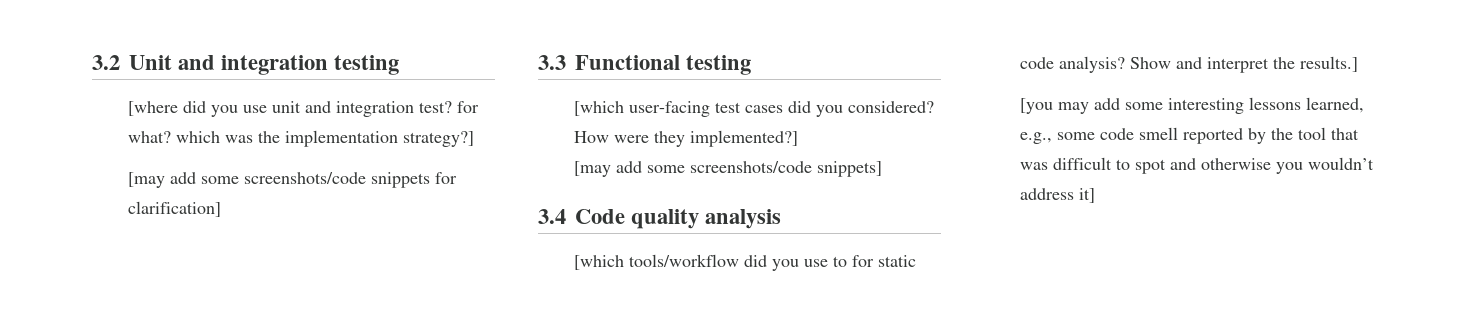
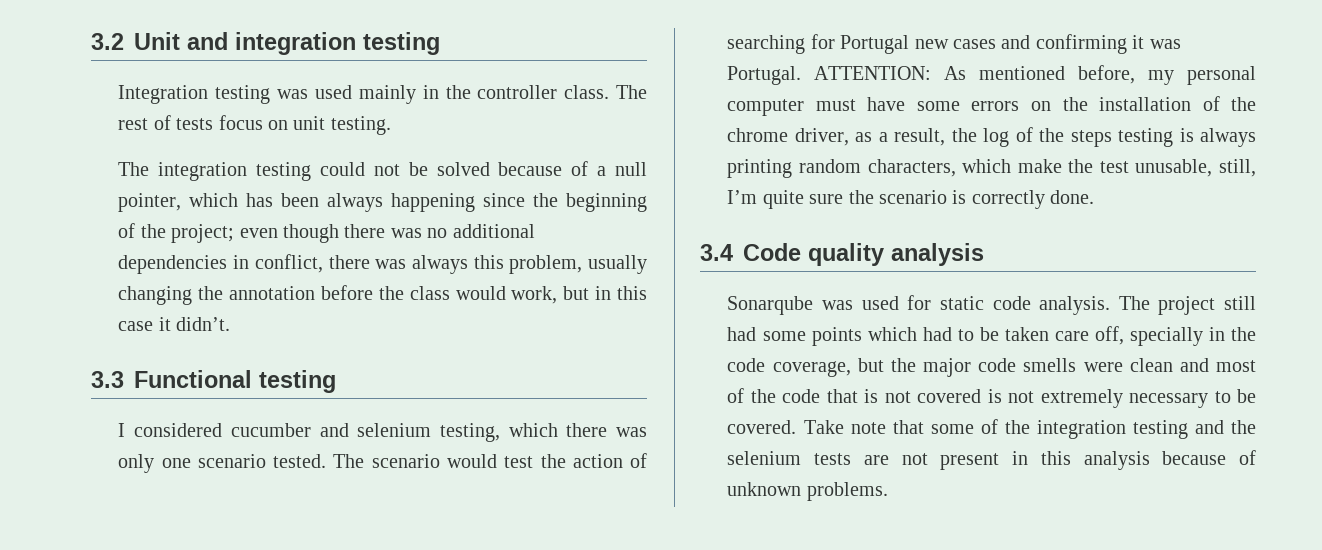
- [where did you use unit and integration test? for what? which was the implementation strategy?]
- [may add some screenshots/code snippets for clarification]
+ Integration testing was used mainly in the controller class. The rest of tests focus on unit testing.
+ The integration testing could not be solved because of a null pointer, which has been always happening since the beginning of the project; even though there was no additional dependencies in conflict, there was always this problem, usually changing the annotation before the class would work, but in this case it didn’t.
  3.3 Functional testing
- [which user-facing test cases did you considered? How were they implemented?]
- [may add some screenshots/code snippets]
+ I considered cucumber and selenium testing, which there was only one scenario tested. The scenario would test the action of searching for Portugal new cases and confirming it was Portugal. ATTENTION: As mentioned before, my personal computer must have some errors on the installation of the chrome driver, as a result, the log of the steps testing is always printing random characters, which make the test unusable, still, I’m quite sure the scenario is correctly done.
  3.4 Code quality analysis
- [which tools/workflow did you use to for static code analysis? Show and interpret the results.]
- [you may add some interesting lessons learned, e.g., some code smell reported by the tool that was difficult to spot and otherwise you wouldn’t address it]
+ Sonarqube was used for static code analysis. The project still had some points which had to be taken care off, specially in the code coverage, but the major code smells were clean and most of the code that is not covered is not extremely necessary to be covered. Take note that some of the integration testing and the selenium tests are not present in this analysis because of unknown problems.

